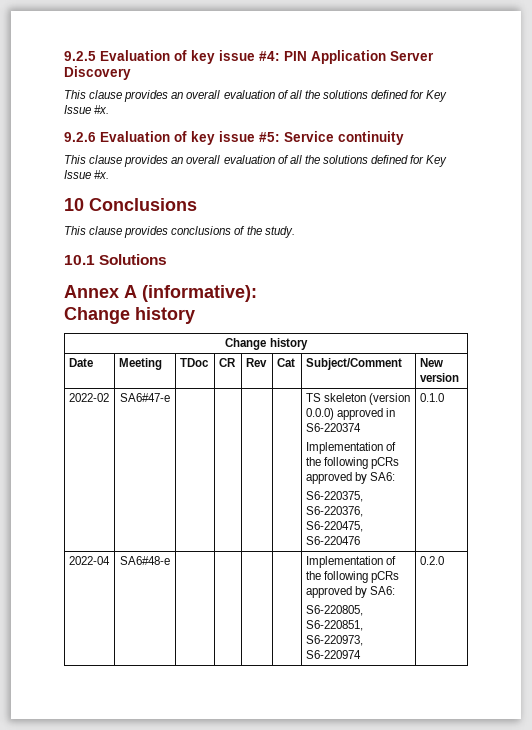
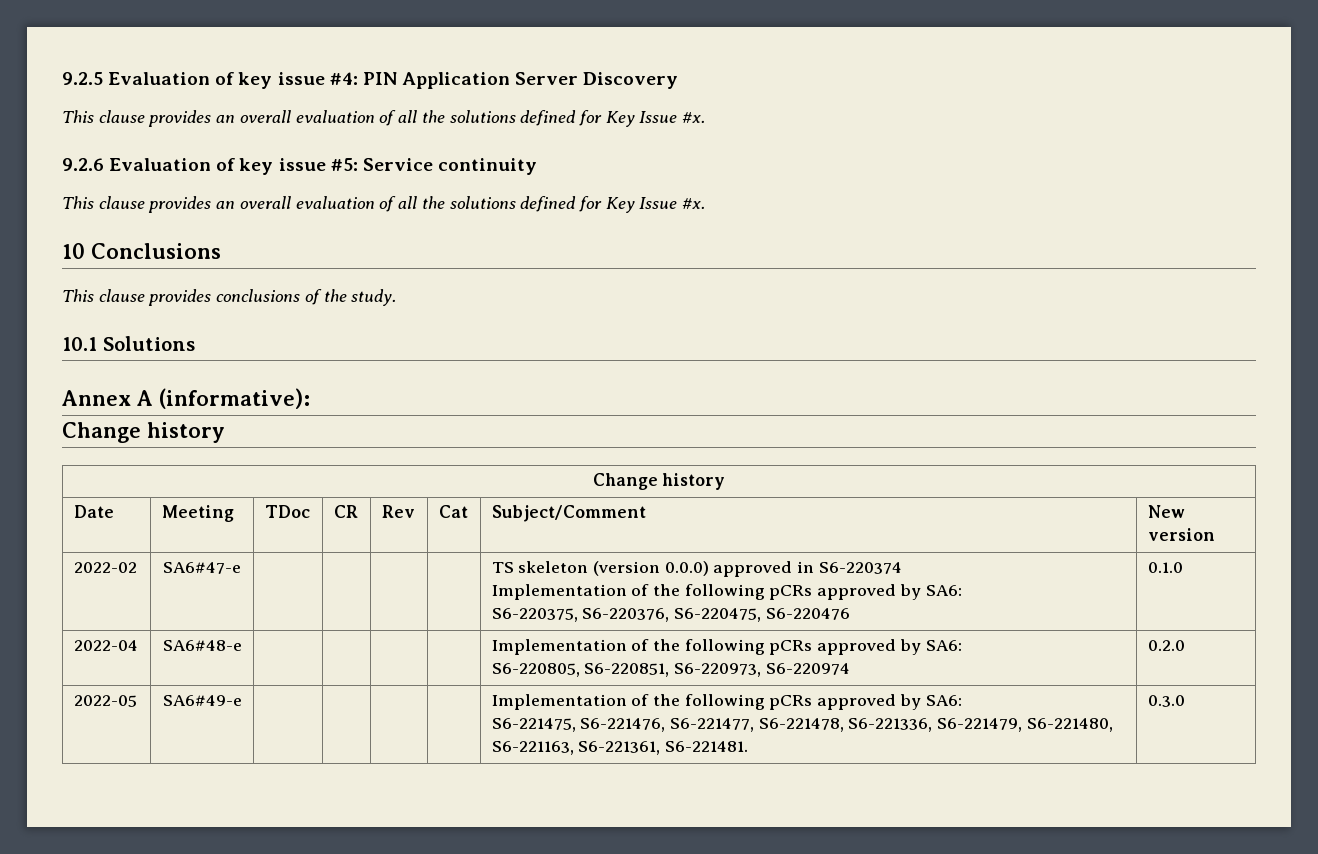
+ 2022-05 | SA6#49-e | | | | | Implementation of the following pCRs approved by SA6:
+ S6-221475, S6-221476, S6-221477, S6-221478, S6-221336, S6-221479, S6-221480, S6-221163, S6-221361, S6-221481. | 0.3.0

